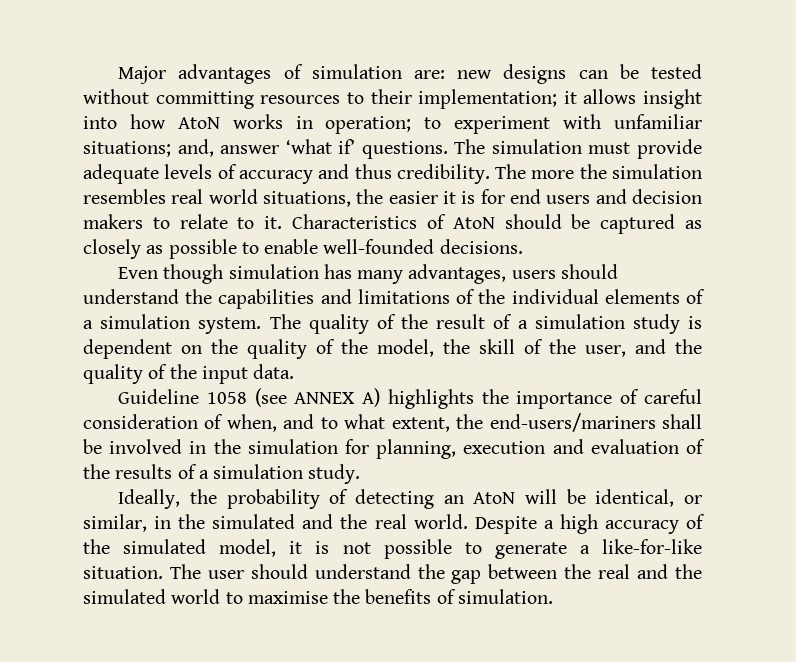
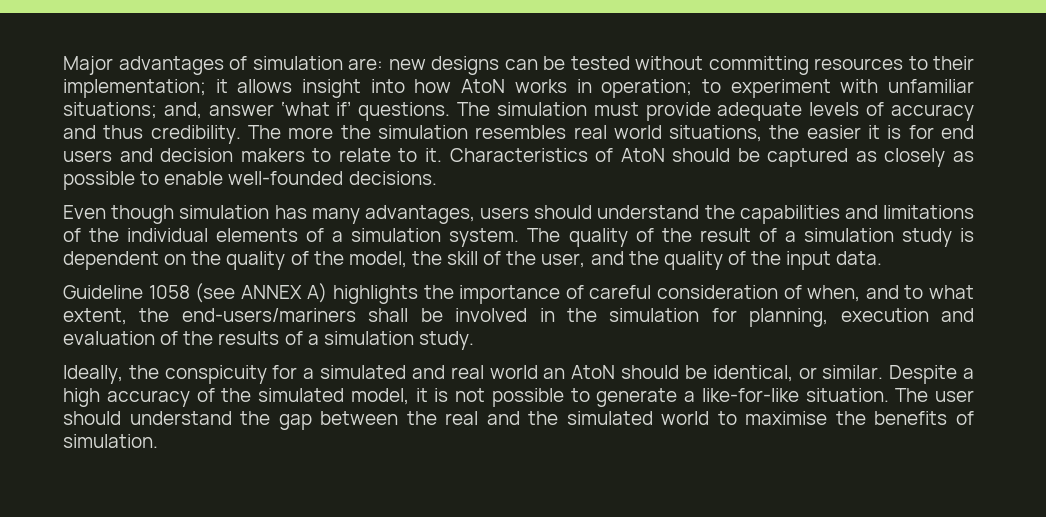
- Ideally, the probability of detecting an AtoN will be identical, or similar, in the simulated and the real world.
+ Ideally, the conspicuity for a simulated and real world an AtoN should be identical, or similar.

